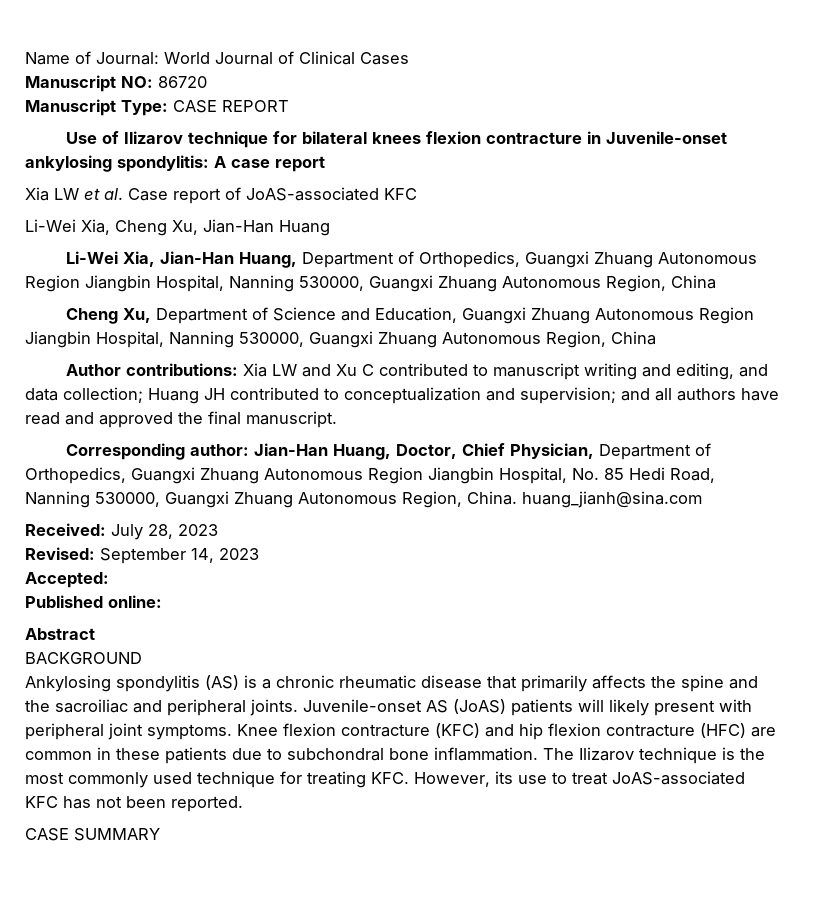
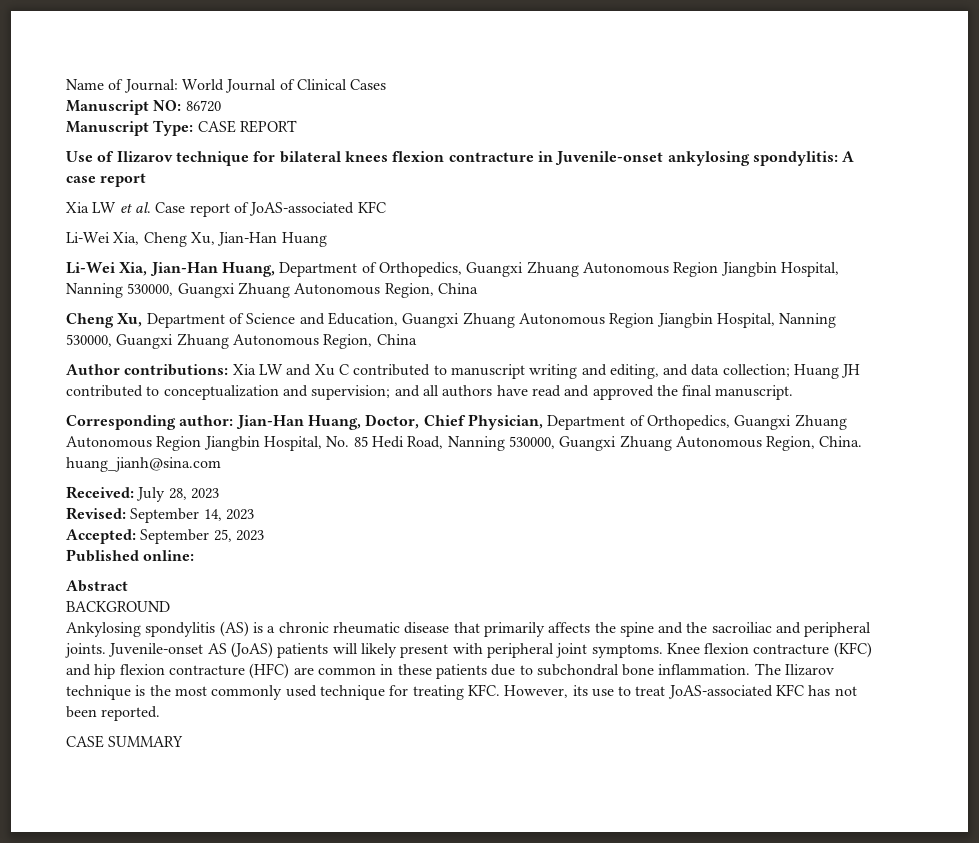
- Accepted:
+ Accepted: September 25, 2023

